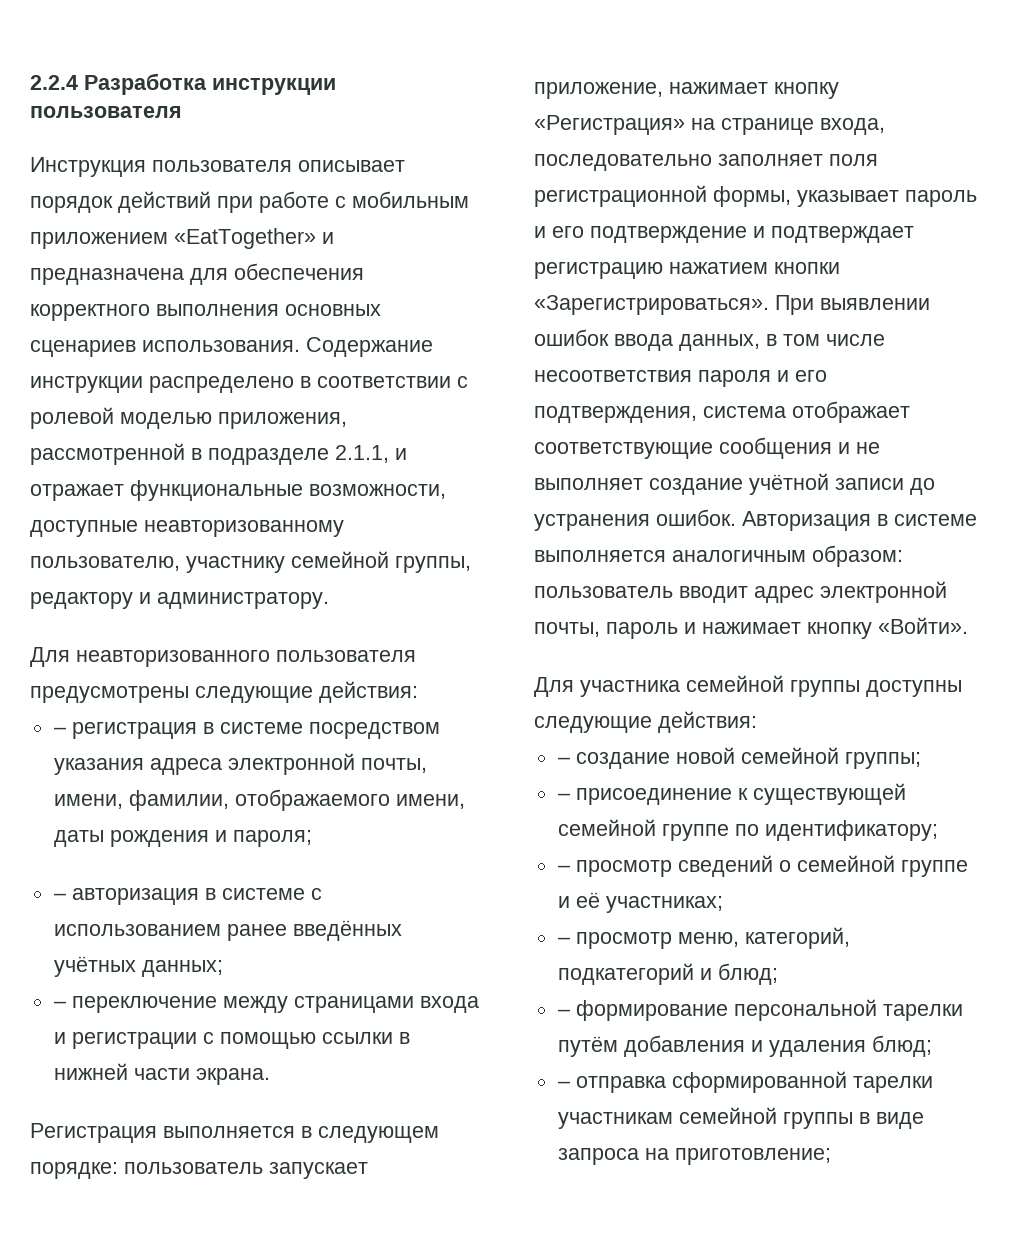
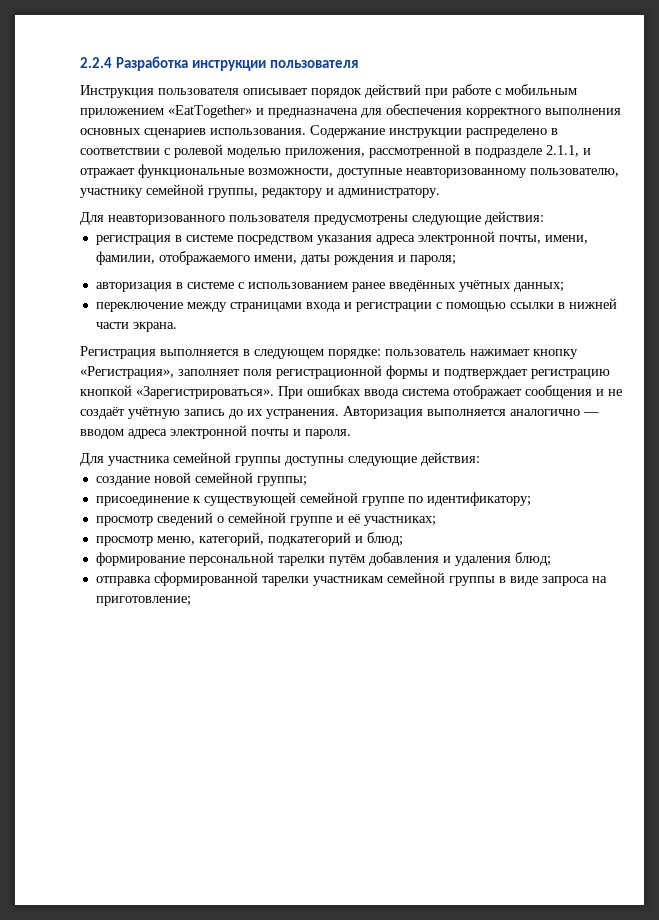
- – регистрация в системе посредством указания адреса электронной почты, имени, фамилии, отображаемого имени, даты рождения и пароля;
+ регистрация в системе посредством указания адреса электронной почты, имени, фамилии, отображаемого имени, даты рождения и пароля;
- – авторизация в системе с использованием ранее введённых учётных данных;
+ авторизация в системе с использованием ранее введённых учётных данных;
- – переключение между страницами входа и регистрации с помощью ссылки в нижней части экрана.
+ переключение между страницами входа и регистрации с помощью ссылки в нижней части экрана.
- Регистрация выполняется в следующем порядке: пользователь запускает приложение, нажимает кнопку «Регистрация» на странице входа, последовательно заполняет поля регистрационной формы, указывает пароль и его подтверждение и подтверждает регистрацию нажатием кнопки «Зарегистрироваться». При выявлении ошибок ввода данных, в том числе несоответствия пароля и его подтверждения, система отображает соответствующие сообщения и не выполняет создание учётной записи до устранения ошибок. Авторизация в системе выполняется аналогичным образом: пользователь вводит адрес электронной почты, пароль и нажимает кнопку «Войти».
+ Регистрация выполняется в следующем порядке: пользователь нажимает кнопку «Регистрация», заполняет поля регистрационной формы и подтверждает регистрацию кнопкой «Зарегистрироваться». При ошибках ввода система отображает сообщения и не создаёт учётную запись до их устранения. Авторизация выполняется аналогично — вводом адреса электронной почты и пароля.
- – создание новой семейной группы;
+ создание новой семейной группы;
- – присоединение к существующей семейной группе по идентификатору;
+ присоединение к существующей семейной группе по идентификатору;
- – просмотр сведений о семейной группе и её участниках;
+ просмотр сведений о семейной группе и её участниках;
- – просмотр меню, категорий, подкатегорий и блюд;
+ просмотр меню, категорий, подкатегорий и блюд;
- – формирование персональной тарелки путём добавления и удаления блюд;
+ формирование персональной тарелки путём добавления и удаления блюд;
- – отправка сформированной тарелки участникам семейной группы в виде запроса на приготовление;
+ отправка сформированной тарелки участникам семейной группы в виде запроса на приготовление;

